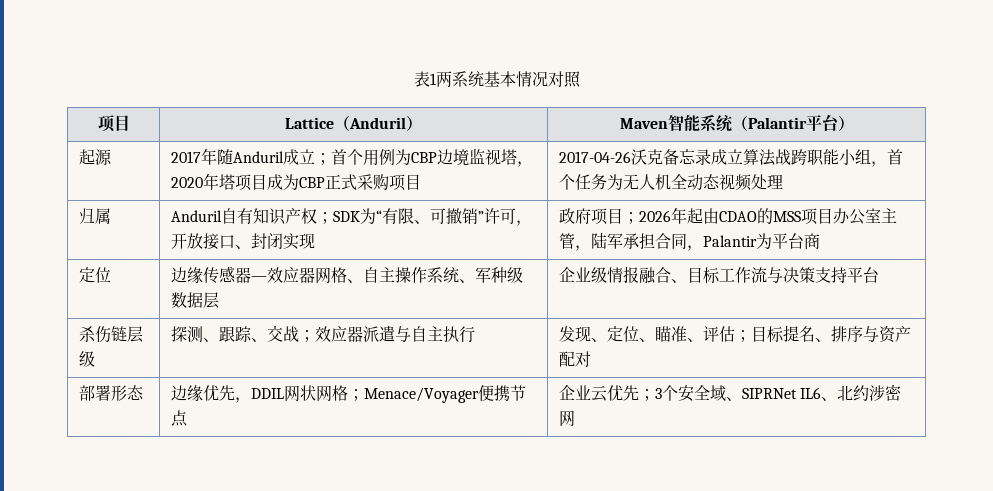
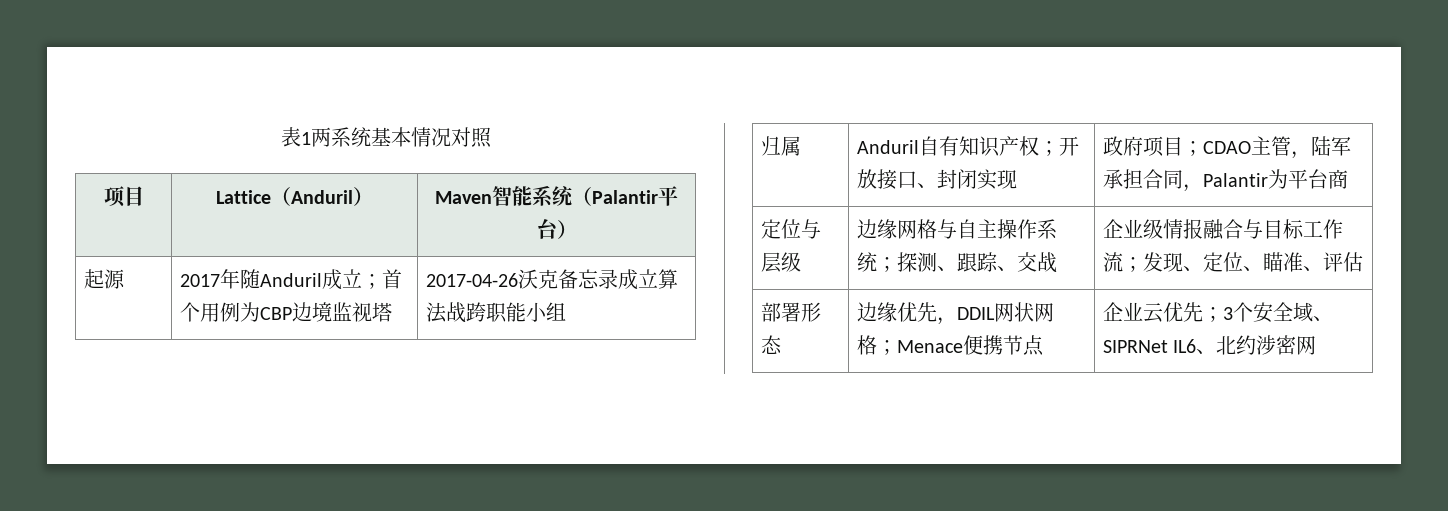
- 起源 | 2017年随Anduril成立；首个用例为CBP边境监视塔，2020年塔项目成为CBP正式采购项目 | 2017-04-26沃克备忘录成立算法战跨职能小组，首个任务为无人机全动态视频处理
+ 起源 | 2017年随Anduril成立；首个用例为CBP边境监视塔 | 2017-04-26沃克备忘录成立算法战跨职能小组
- 归属 | Anduril自有知识产权；SDK为“有限、可撤销”许可，开放接口、封闭实现 | 政府项目；2026年起由CDAO的MSS项目办公室主管，陆军承担合同，Palantir为平台商
+ 归属 | Anduril自有知识产权；开放接口、封闭实现 | 政府项目；CDAO主管，陆军承担合同，Palantir为平台商
- 定位 | 边缘传感器—效应器网格、自主操作系统、军种级数据层 | 企业级情报融合、目标工作流与决策支持平台
- 杀伤链层级 | 探测、跟踪、交战；效应器派遣与自主执行 | 发现、定位、瞄准、评估；目标提名、排序与资产配对
+ 定位与层级 | 边缘网格与自主操作系统；探测、跟踪、交战 | 企业级情报融合与目标工作流；发现、定位、瞄准、评估
- 部署形态 | 边缘优先，DDIL网状网格；Menace/Voyager便携节点 | 企业云优先；3个安全域、SIPRNet IL6、北约涉密网
+ 部署形态 | 边缘优先，DDIL网状网格；Menace便携节点 | 企业云优先；3个安全域、SIPRNet IL6、北约涉密网

